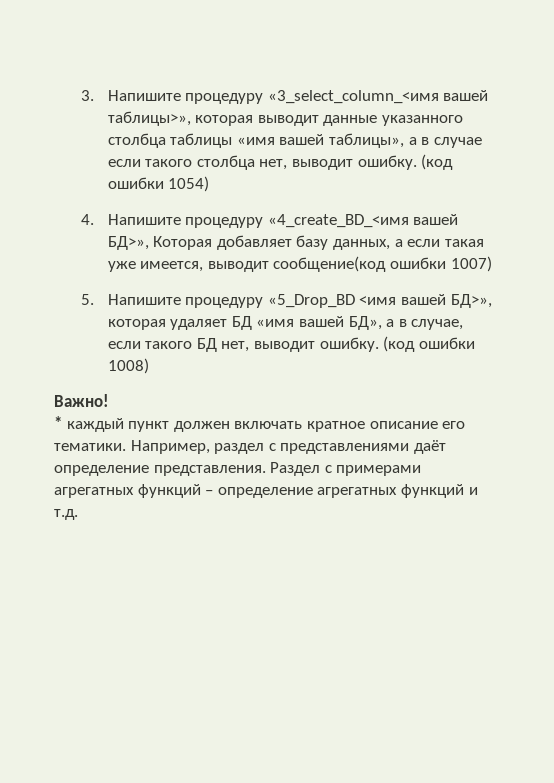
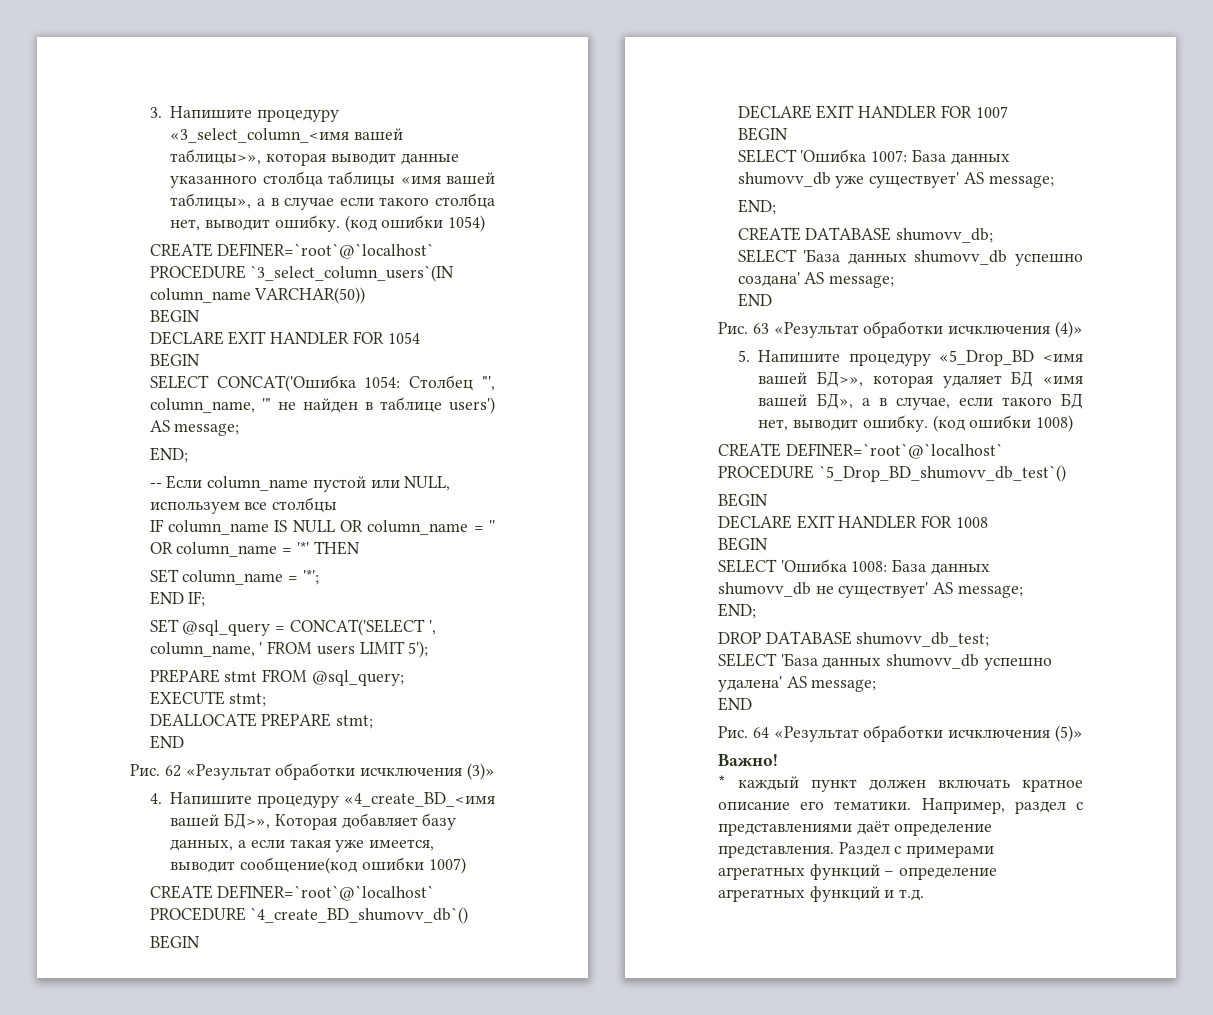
+ CREATE DEFINER=`root`@`localhost` PROCEDURE `3_select_column_users`(IN column_name VARCHAR(50))
+ BEGIN
+ DECLARE EXIT HANDLER FOR 1054
+ BEGIN
+ SELECT CONCAT('Ошибка 1054: Столбец "', column_name, '" не найден в таблице users') AS message;
+ END;
+ -- Если column_name пустой или NULL, используем все столбцы
+ IF column_name IS NULL OR column_name = '' OR column_name = '*' THEN
+ SET column_name = '*';
+ END IF;
+ SET @sql_query = CONCAT('SELECT ', column_name, ' FROM users LIMIT 5');
+ PREPARE stmt FROM @sql_query;
+ EXECUTE stmt;
+ DEALLOCATE PREPARE stmt;
+ END
+ Рис. 62 «Результат обработки исчключения (3)»
+ CREATE DEFINER=`root`@`localhost` PROCEDURE `4_create_BD_shumovv_db`()
+ BEGIN
+ DECLARE EXIT HANDLER FOR 1007
+ BEGIN
+ SELECT 'Ошибка 1007: База данных shumovv_db уже существует' AS message;
+ END;
+ CREATE DATABASE shumovv_db;
+ SELECT 'База данных shumovv_db успешно создана' AS message;
+ END
+ Рис. 63 «Результат обработки исчключения (4)»
+ CREATE DEFINER=`root`@`localhost` PROCEDURE `5_Drop_BD_shumovv_db_test`()
+ BEGIN
+ DECLARE EXIT HANDLER FOR 1008
+ BEGIN
+ SELECT 'Ошибка 1008: База данных shumovv_db не существует' AS message;
+ END;
+ DROP DATABASE shumovv_db_test;
+ SELECT 'База данных shumovv_db успешно удалена' AS message;
+ END
+ Рис. 64 «Результат обработки исчключения (5)»

